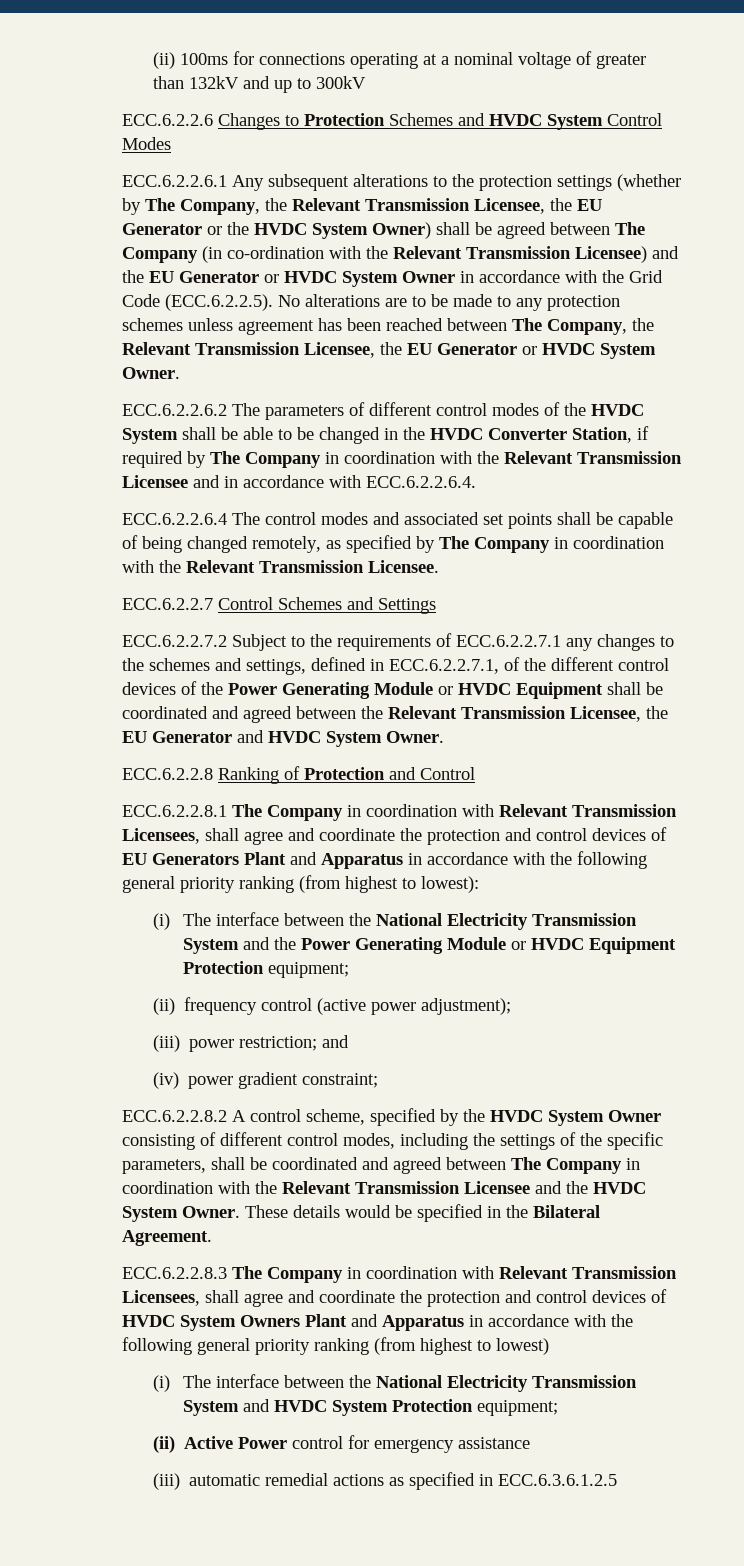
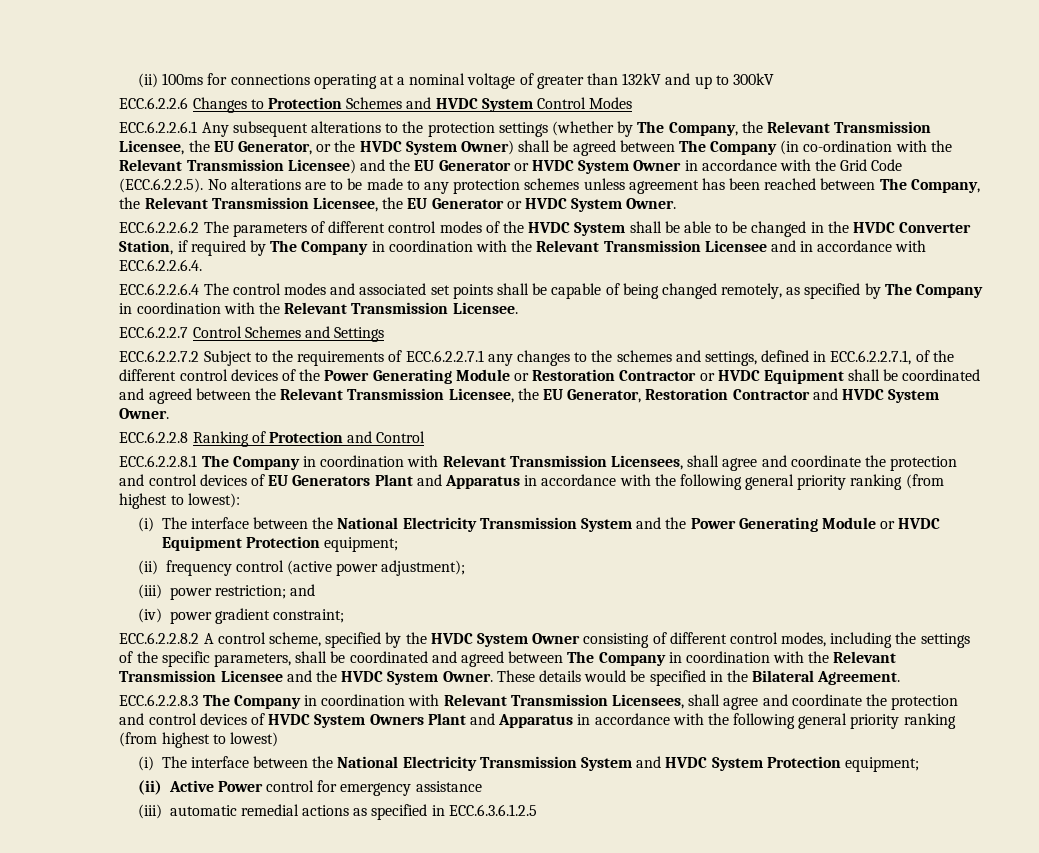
- ECC.6.2.2.6.1 Any subsequent alterations to the protection settings (whether by The Company, the Relevant Transmission Licensee, the EU Generator or the HVDC System Owner) shall be agreed between The Company (in co-ordination with the Relevant Transmission Licensee) and the EU Generator or HVDC System Owner in accordance with the Grid Code (ECC.6.2.2.5). No alterations are to be made to any protection schemes unless agreement has been reached between The Company, the Relevant Transmission Licensee, the EU Generator or HVDC System Owner.
+ ECC.6.2.2.6.1 Any subsequent alterations to the protection settings (whether by The Company, the Relevant Transmission Licensee, the EU Generator, or the HVDC System Owner) shall be agreed between The Company (in co-ordination with the Relevant Transmission Licensee) and the EU Generator or HVDC System Owner in accordance with the Grid Code (ECC.6.2.2.5). No alterations are to be made to any protection schemes unless agreement has been reached between The Company, the Relevant Transmission Licensee, the EU Generator or HVDC System Owner.
- ECC.6.2.2.7.2 Subject to the requirements of ECC.6.2.2.7.1 any changes to the schemes and settings, defined in ECC.6.2.2.7.1, of the different control devices of the Power Generating Module or HVDC Equipment shall be coordinated and agreed between the Relevant Transmission Licensee, the EU Generator and HVDC System Owner.
+ ECC.6.2.2.7.2 Subject to the requirements of ECC.6.2.2.7.1 any changes to the schemes and settings, defined in ECC.6.2.2.7.1, of the different control devices of the Power Generating Module or Restoration Contractor or HVDC Equipment shall be coordinated and agreed between the Relevant Transmission Licensee, the EU Generator, Restoration Contractor and HVDC System Owner.

